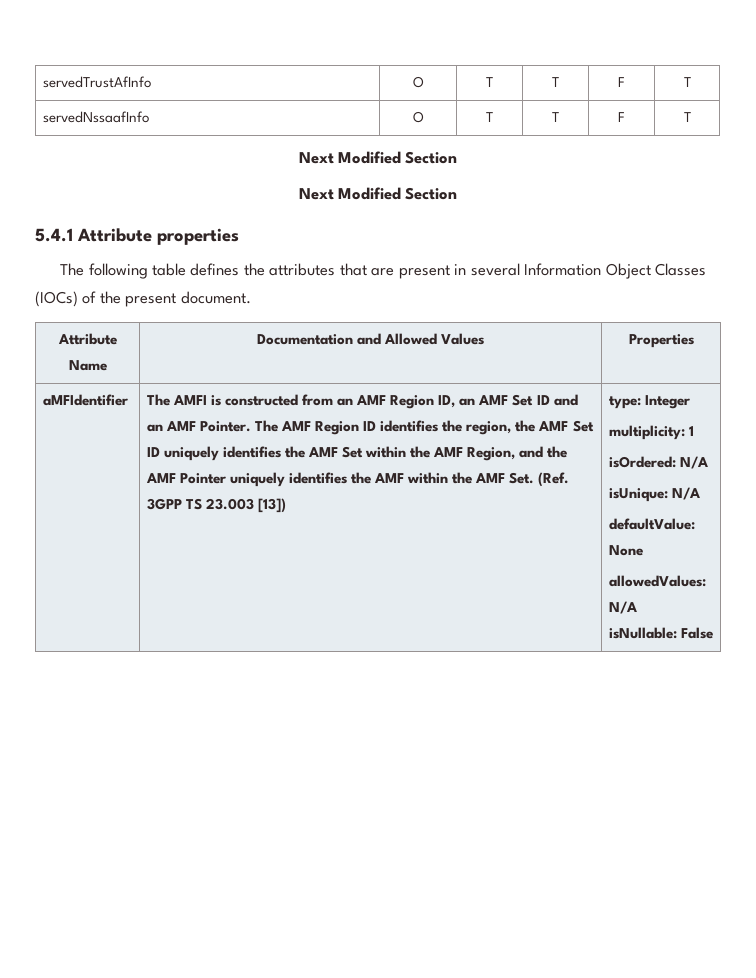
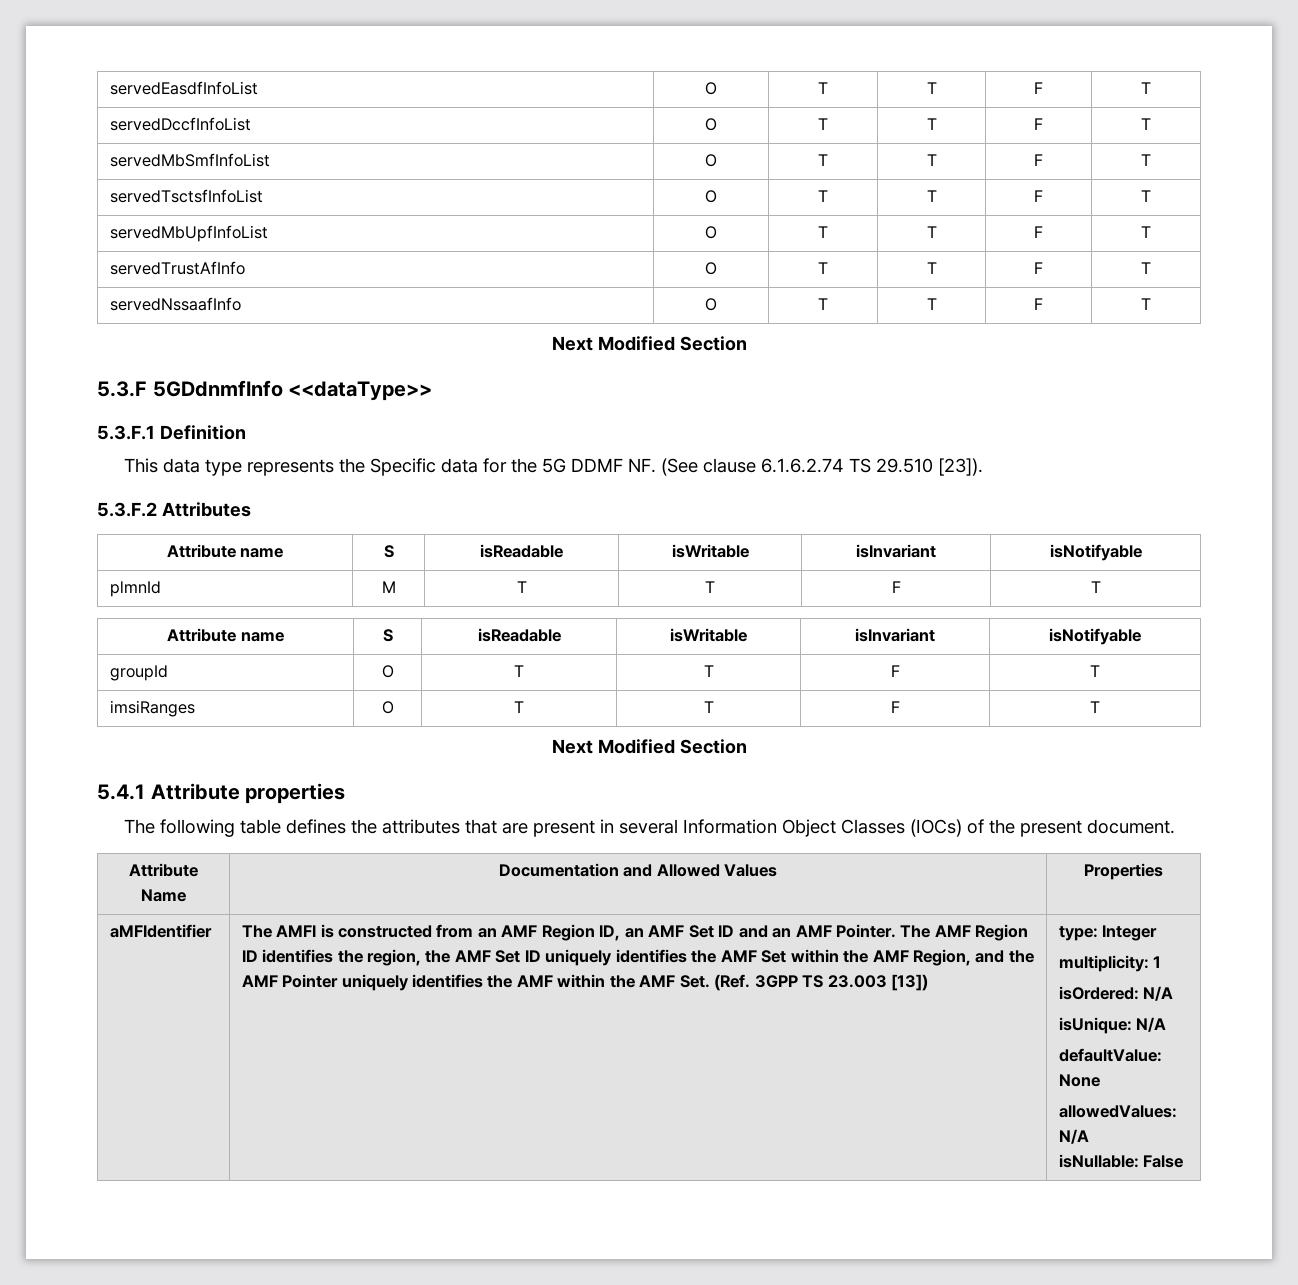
+ servedEasdfInfoList | O | T | T | F | T
+ servedDccfInfoList | O | T | T | F | T
+ servedMbSmfInfoList | O | T | T | F | T
+ servedTsctsfInfoList | O | T | T | F | T
+ servedMbUpfInfoList | O | T | T | F | T
+ 5.3.F 5GDdnmfInfo <<dataType>>
+ 5.3.F.1 Definition
+ This data type represents the Specific data for the 5G DDMF NF. (See clause 6.1.6.2.74 TS 29.510 [23]).
+ 5.3.F.2 Attributes
+ Attribute name | S | isReadable | isWritable | isInvariant | isNotifyable
+ plmnId | M | T | T | F | T
+ Attribute name | S | isReadable | isWritable | isInvariant | isNotifyable
+ groupId | O | T | T | F | T
+ imsiRanges | O | T | T | F | T

